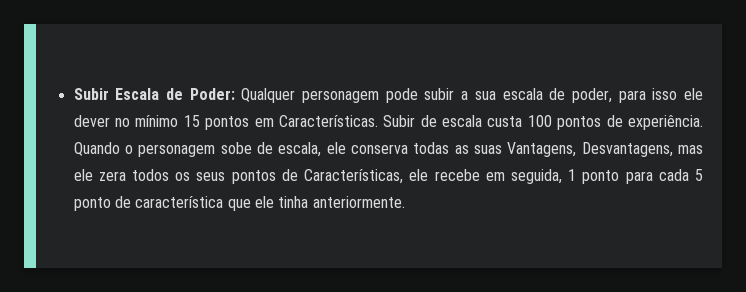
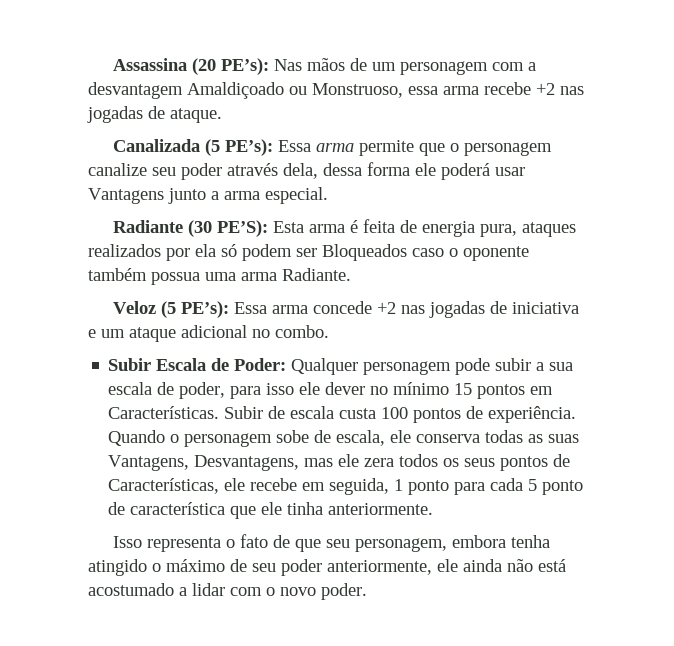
+ Assassina (20 PE’s): Nas mãos de um personagem com a desvantagem Amaldiçoado ou Monstruoso, essa arma recebe +2 nas jogadas de ataque.
+ Canalizada (5 PE’s): Essa arma permite que o personagem canalize seu poder através dela, dessa forma ele poderá usar Vantagens junto a arma especial.
+ Radiante (30 PE’S): Esta arma é feita de energia pura, ataques realizados por ela só podem ser Bloqueados caso o oponente também possua uma arma Radiante.
+ Veloz (5 PE’s): Essa arma concede +2 nas jogadas de iniciativa e um ataque adicional no combo.
+ Isso representa o fato de que seu personagem, embora tenha atingido o máximo de seu poder anteriormente, ele ainda não está acostumado a lidar com o novo poder.

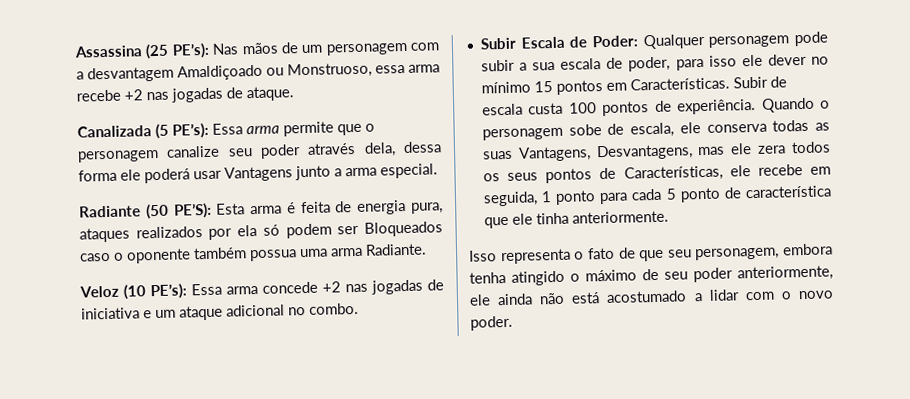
- Assassina (20 PE’s): Nas mãos de um personagem com a desvantagem Amaldiçoado ou Monstruoso, essa arma recebe +2 nas jogadas de ataque.
+ Assassina (25 PE’s): Nas mãos de um personagem com a desvantagem Amaldiçoado ou Monstruoso, essa arma recebe +2 nas jogadas de ataque.
- Radiante (30 PE’S): Esta arma é feita de energia pura, ataques realizados por ela só podem ser Bloqueados caso o oponente também possua uma arma Radiante.
+ Radiante (50 PE’S): Esta arma é feita de energia pura, ataques realizados por ela só podem ser Bloqueados caso o oponente também possua uma arma Radiante.
- Veloz (5 PE’s): Essa arma concede +2 nas jogadas de iniciativa e um ataque adicional no combo.
+ Veloz (10 PE’s): Essa arma concede +2 nas jogadas de iniciativa e um ataque adicional no combo.

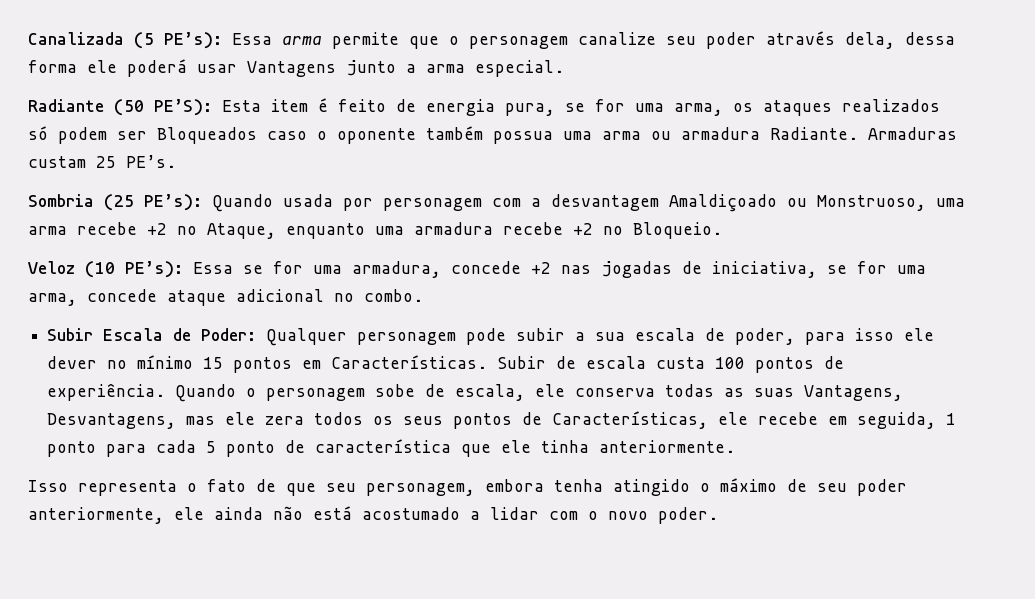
- Assassina (25 PE’s): Nas mãos de um personagem com a desvantagem Amaldiçoado ou Monstruoso, essa arma recebe +2 nas jogadas de ataque.
- Radiante (50 PE’S): Esta arma é feita de energia pura, ataques realizados por ela só podem ser Bloqueados caso o oponente também possua uma arma Radiante.
+ Radiante (50 PE’S): Esta item é feito de energia pura, se for uma arma, os ataques realizados só podem ser Bloqueados caso o oponente também possua uma arma ou armadura Radiante. Armaduras custam 25 PE’s.
+ Sombria (25 PE’s): Quando usada por personagem com a desvantagem Amaldiçoado ou Monstruoso, uma arma recebe +2 no Ataque, enquanto uma armadura recebe +2 no Bloqueio.
- Veloz (10 PE’s): Essa arma concede +2 nas jogadas de iniciativa e um ataque adicional no combo.
+ Veloz (10 PE’s): Essa se for uma armadura, concede +2 nas jogadas de iniciativa, se for uma arma, concede ataque adicional no combo.

